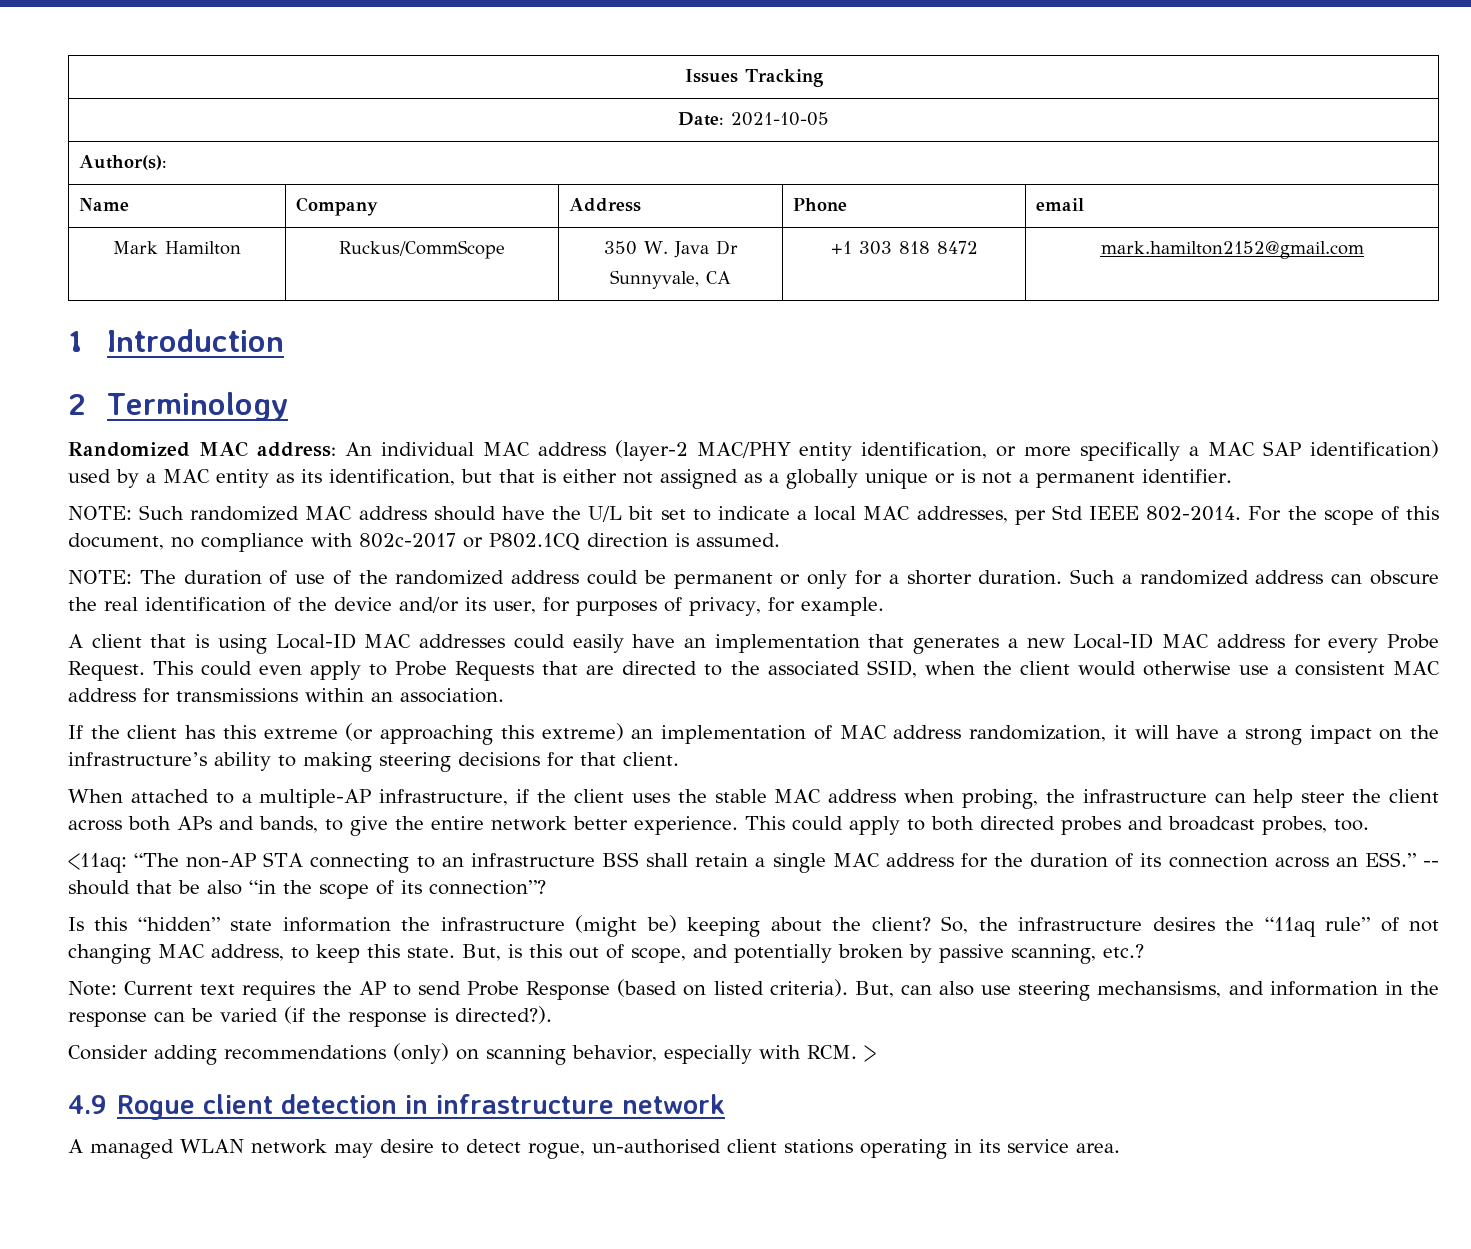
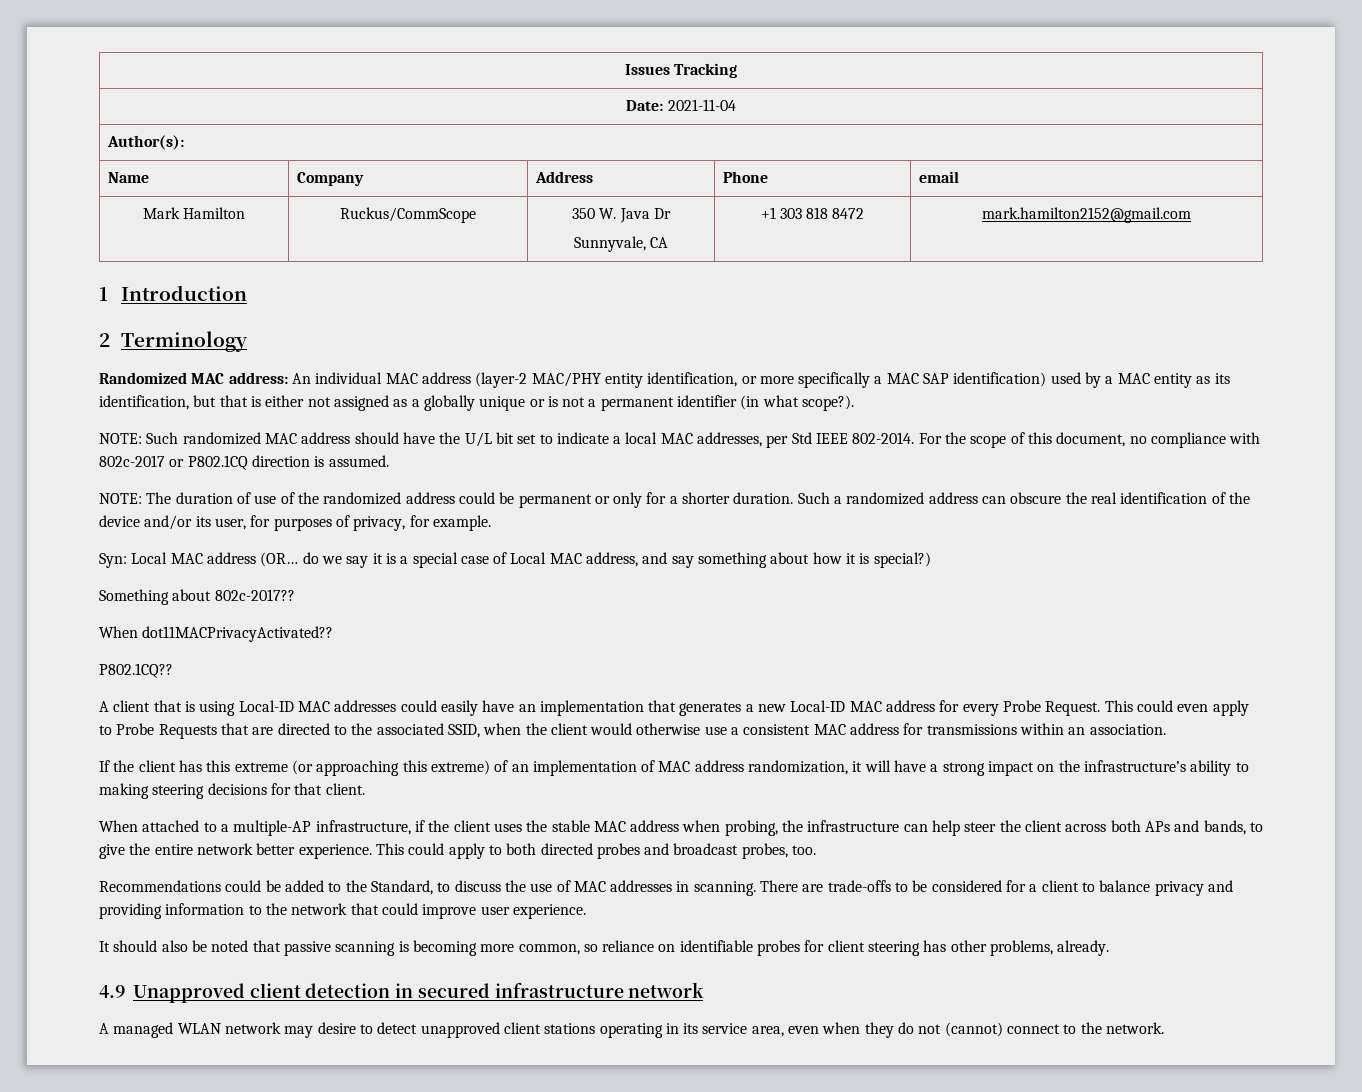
- Date: 2021-10-05
+ Date: 2021-11-04
- Randomized MAC address: An individual MAC address (layer-2 MAC/PHY entity identification, or more specifically a MAC SAP identification) used by a MAC entity as its identification, but that is either not assigned as a globally unique or is not a permanent identifier.
+ Randomized MAC address: An individual MAC address (layer-2 MAC/PHY entity identification, or more specifically a MAC SAP identification) used by a MAC entity as its identification, but that is either not assigned as a globally unique or is not a permanent identifier (in what scope?).
+ Syn: Local MAC address (OR… do we say it is a special case of Local MAC address, and say something about how it is special?)
+ Something about 802c-2017??
+ When dot11MACPrivacyActivated??
+ P802.1CQ??
- If the client has this extreme (or approaching this extreme) an implementation of MAC address randomization, it will have a strong impact on the infrastructure’s ability to making steering decisions for that client.
+ If the client has this extreme (or approaching this extreme) of an implementation of MAC address randomization, it will have a strong impact on the infrastructure’s ability to making steering decisions for that client.
- <11aq: “The non-AP STA connecting to an infrastructure BSS shall retain a single MAC address for the duration of its connection across an ESS.” -- should that be also “in the scope of its connection”?
- Is this “hidden” state information the infrastructure (might be) keeping about the client? So, the infrastructure desires the “11aq rule” of not changing MAC address, to keep this state. But, is this out of scope, and potentially broken by passive scanning, etc.?
- Note: Current text requires the AP to send Probe Response (based on listed criteria). But, can also use steering mechansisms, and information in the response can be varied (if the response is directed?).
- Consider adding recommendations (only) on scanning behavior, especially with RCM. >
+ Recommendations could be added to the Standard, to discuss the use of MAC addresses in scanning. There are trade-offs to be considered for a client to balance privacy and providing information to the network that could improve user experience.
+ It should also be noted that passive scanning is becoming more common, so reliance on identifiable probes for client steering has other problems, already.
- 4.9 Rogue client detection in infrastructure network
+ 4.9 Unapproved client detection in secured infrastructure network
- A managed WLAN network may desire to detect rogue, un-authorised client stations operating in its service area.
+ A managed WLAN network may desire to detect unapproved client stations operating in its service area, even when they do not (cannot) connect to the network.

